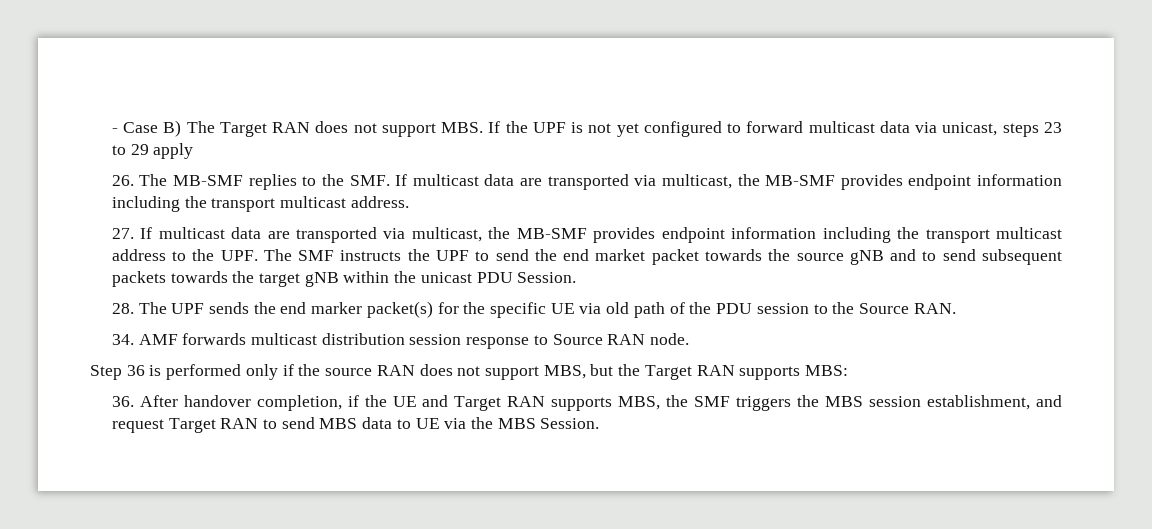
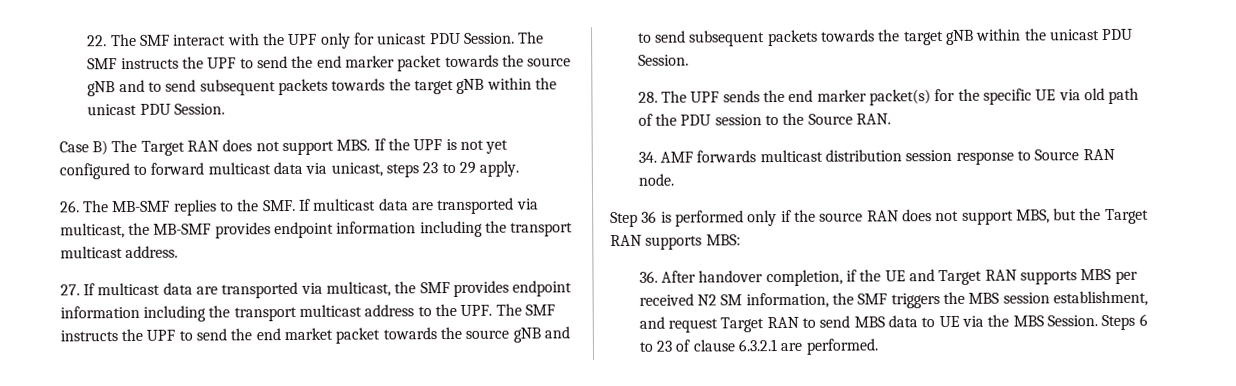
- - Case B) The Target RAN does not support MBS. If the UPF is not yet configured to forward multicast data via unicast, steps 23 to 29 apply
+ 22. The SMF interact with the UPF only for unicast PDU Session. The SMF instructs the UPF to send the end marker packet towards the source gNB and to send subsequent packets towards the target gNB within the unicast PDU Session.
+ Case B) The Target RAN does not support MBS. If the UPF is not yet configured to forward multicast data via unicast, steps 23 to 29 apply.
- 27. If multicast data are transported via multicast, the MB-SMF provides endpoint information including the transport multicast address to the UPF. The SMF instructs the UPF to send the end market packet towards the source gNB and to send subsequent packets towards the target gNB within the unicast PDU Session.
+ 27. If multicast data are transported via multicast, the SMF provides endpoint information including the transport multicast address to the UPF. The SMF instructs the UPF to send the end market packet towards the source gNB and to send subsequent packets towards the target gNB within the unicast PDU Session.
- 36. After handover completion, if the UE and Target RAN supports MBS, the SMF triggers the MBS session establishment, and request Target RAN to send MBS data to UE via the MBS Session.
+ 36. After handover completion, if the UE and Target RAN supports MBS per received N2 SM information, the SMF triggers the MBS session establishment, and request Target RAN to send MBS data to UE via the MBS Session.
+ Steps 6 to 23 of clause 6.3.2.1 are performed.

